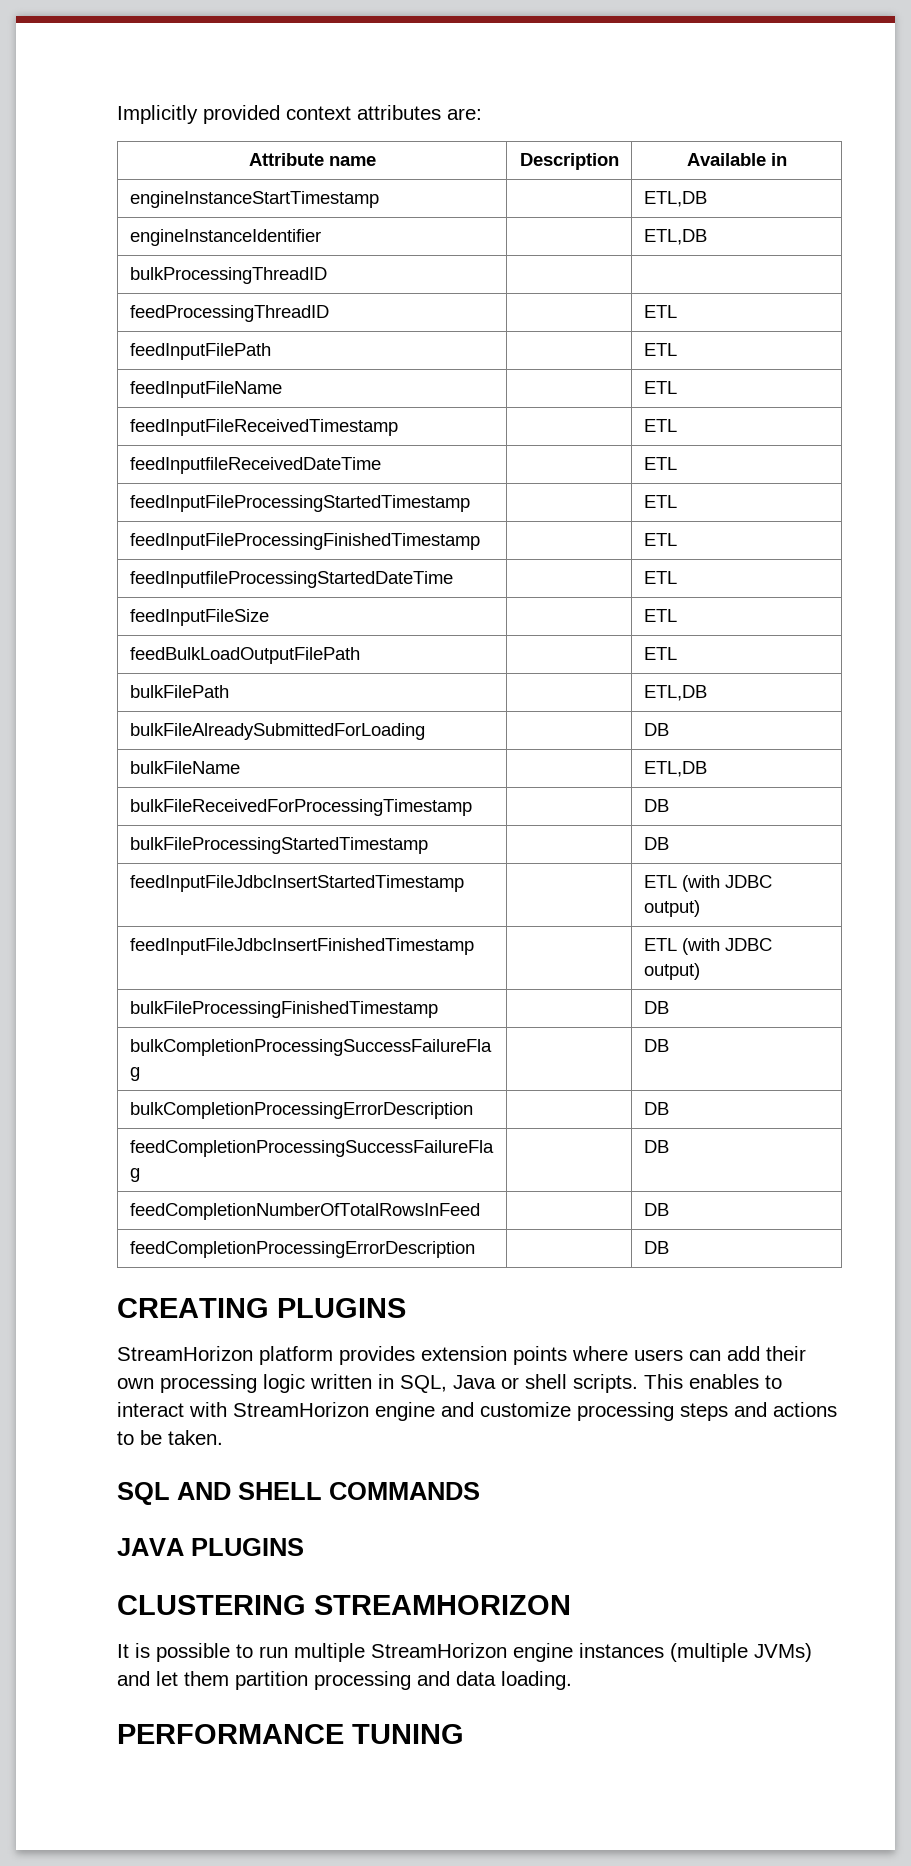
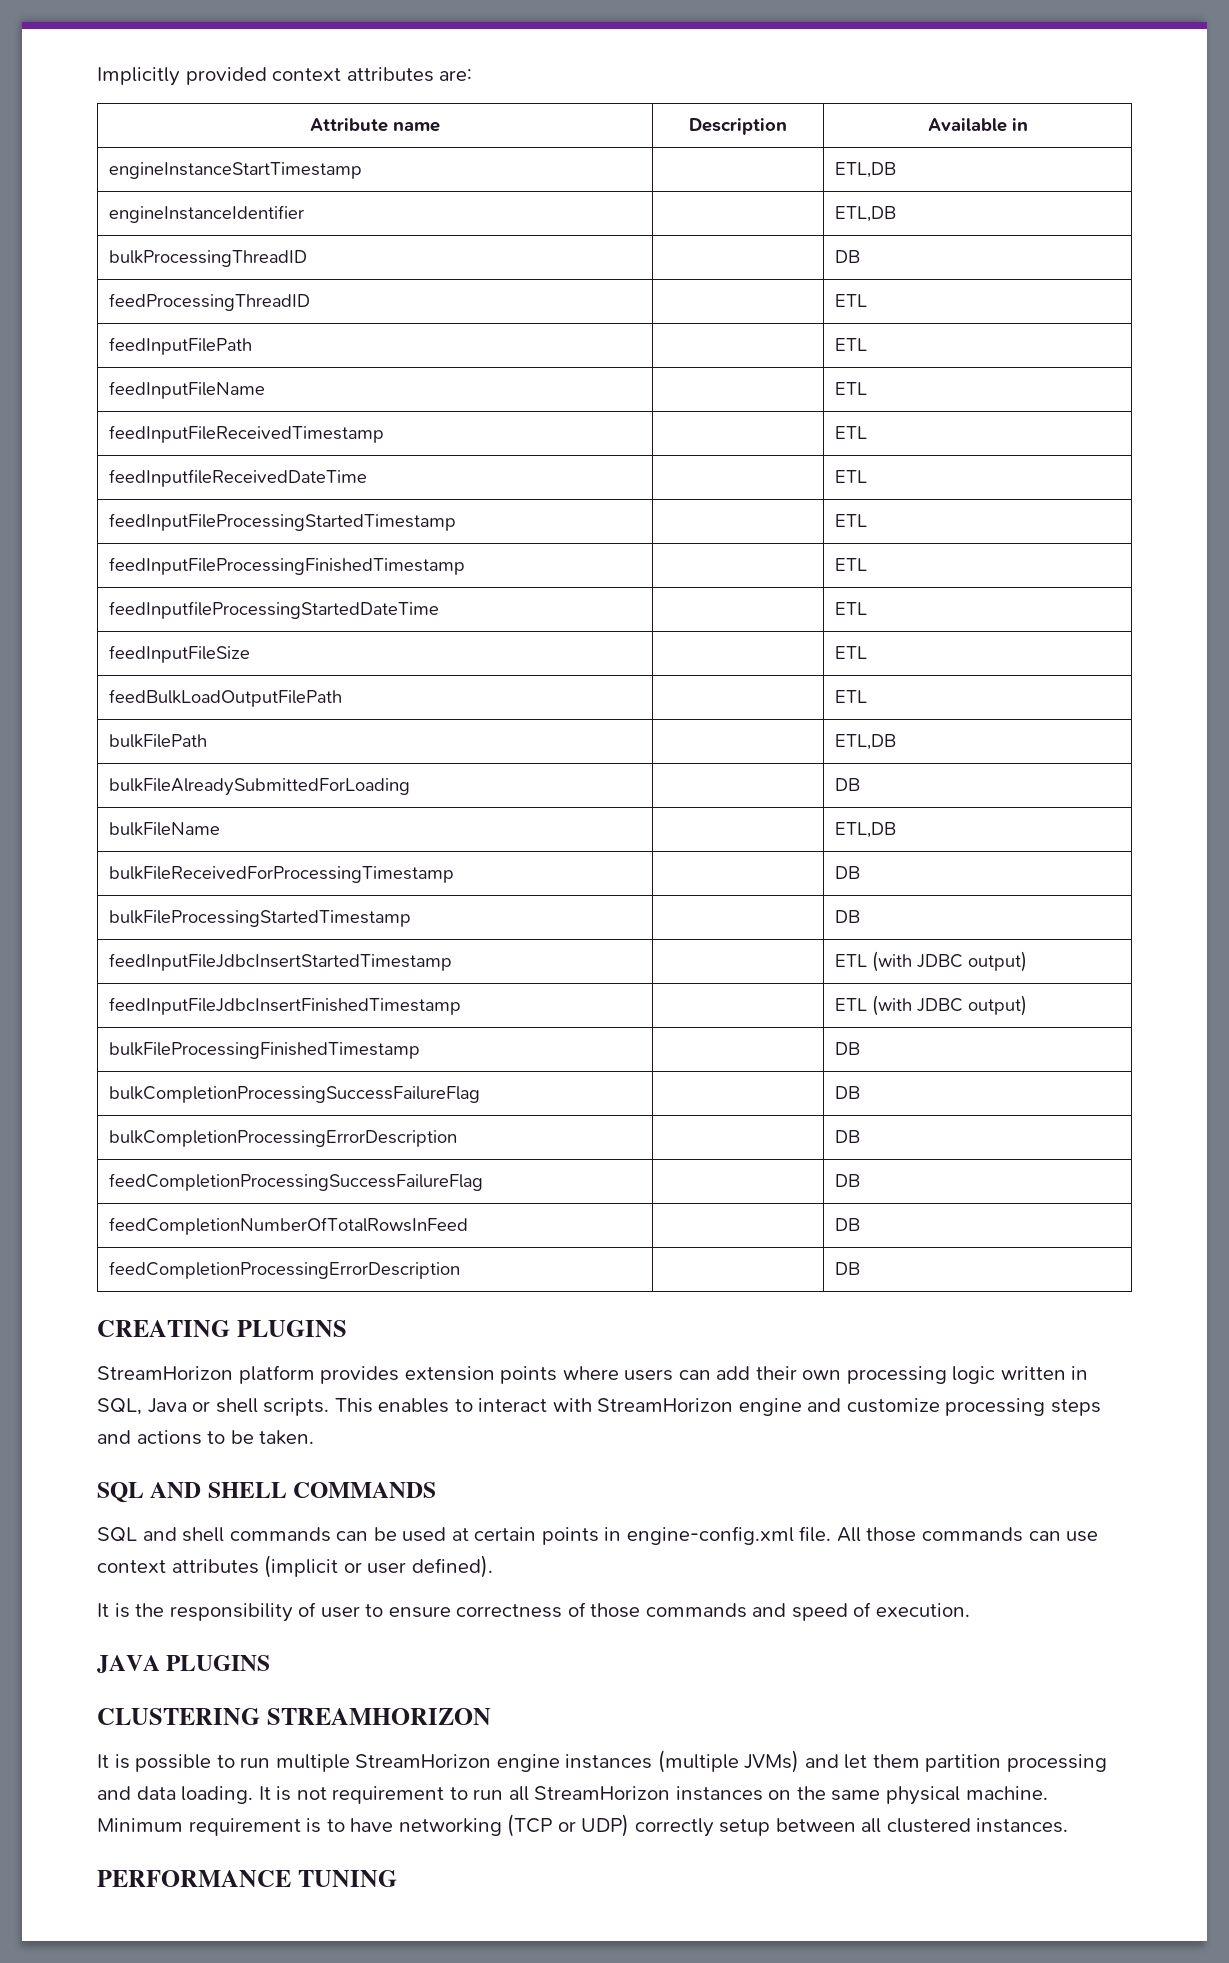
- bulkProcessingThreadID | |
+ bulkProcessingThreadID | | DB
+ SQL and shell commands can be used at certain points in engine-config.xml file. All those commands can use context attributes (implicit or user defined).
+ It is the responsibility of user to ensure correctness of those commands and speed of execution.
+ It is not requirement to run all StreamHorizon instances on the same physical machine. Minimum requirement is to have networking (TCP or UDP) correctly setup between all clustered instances.

